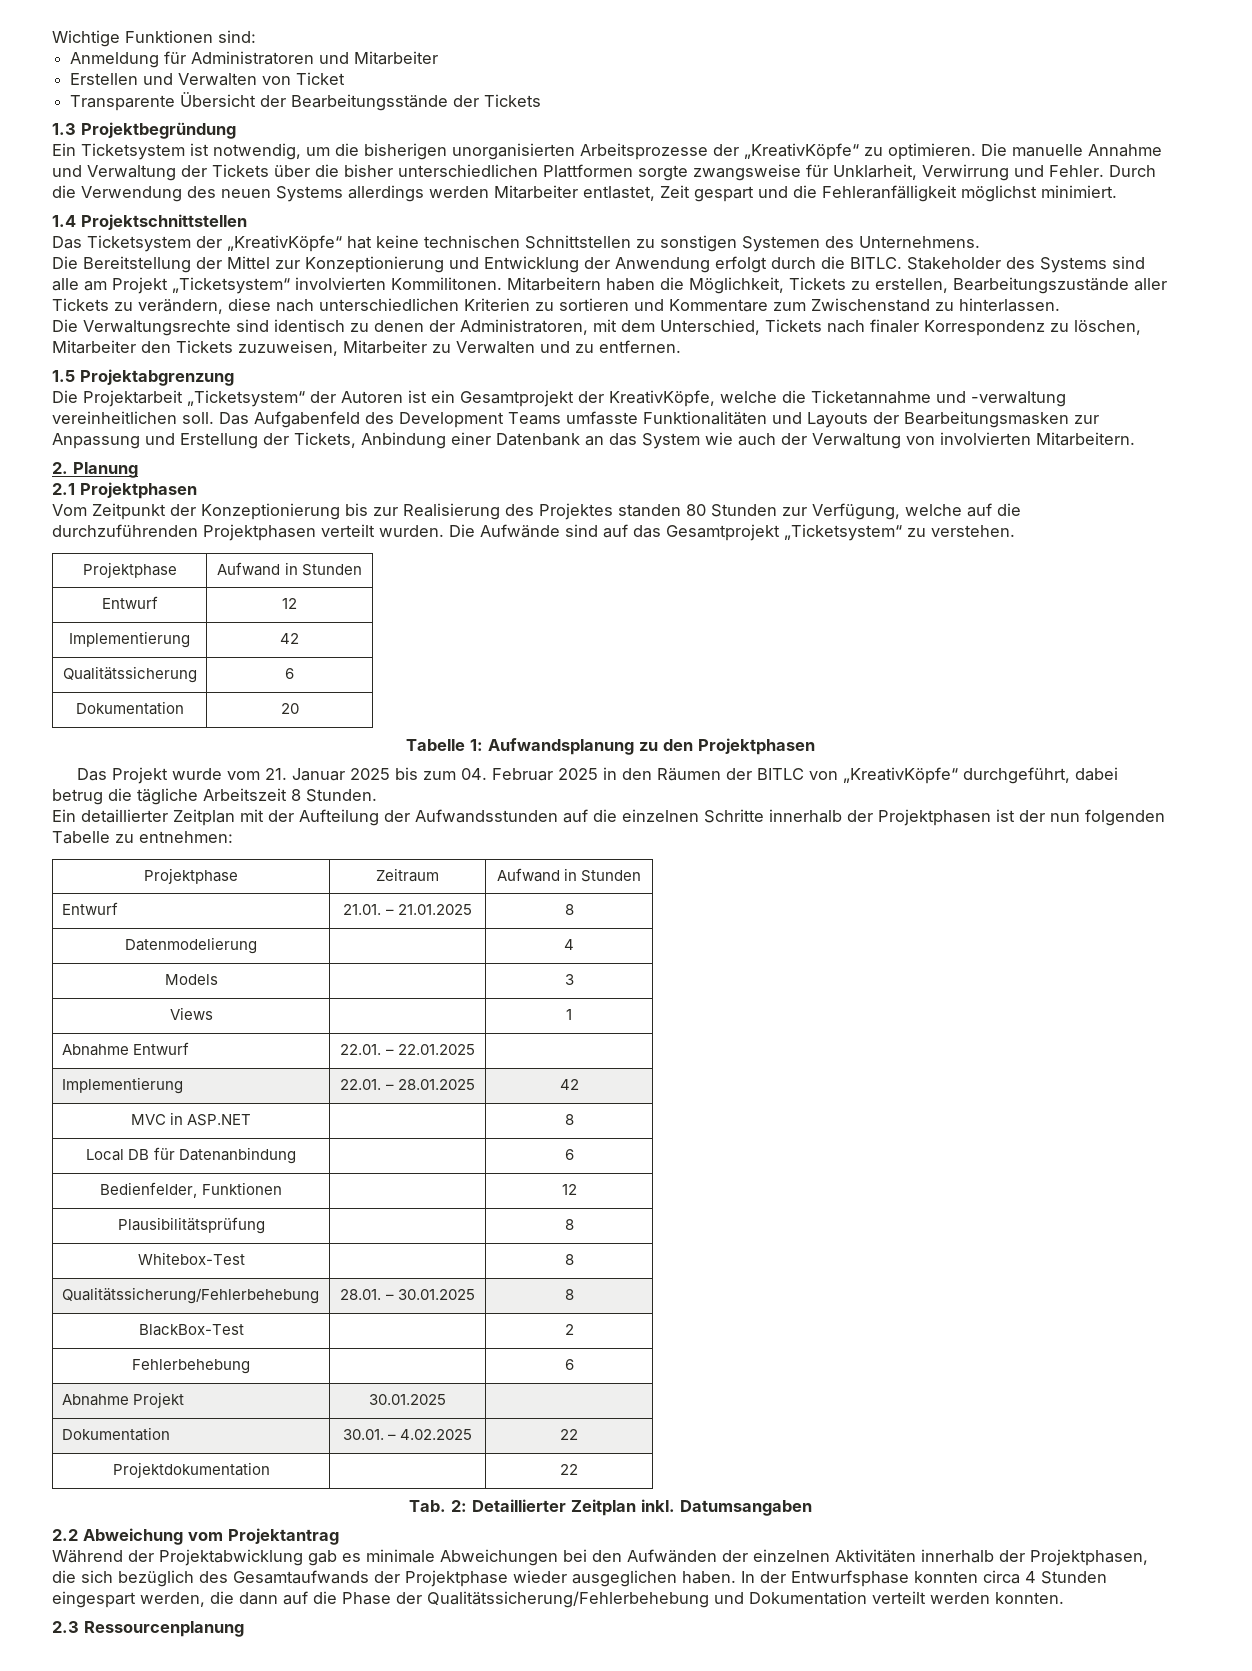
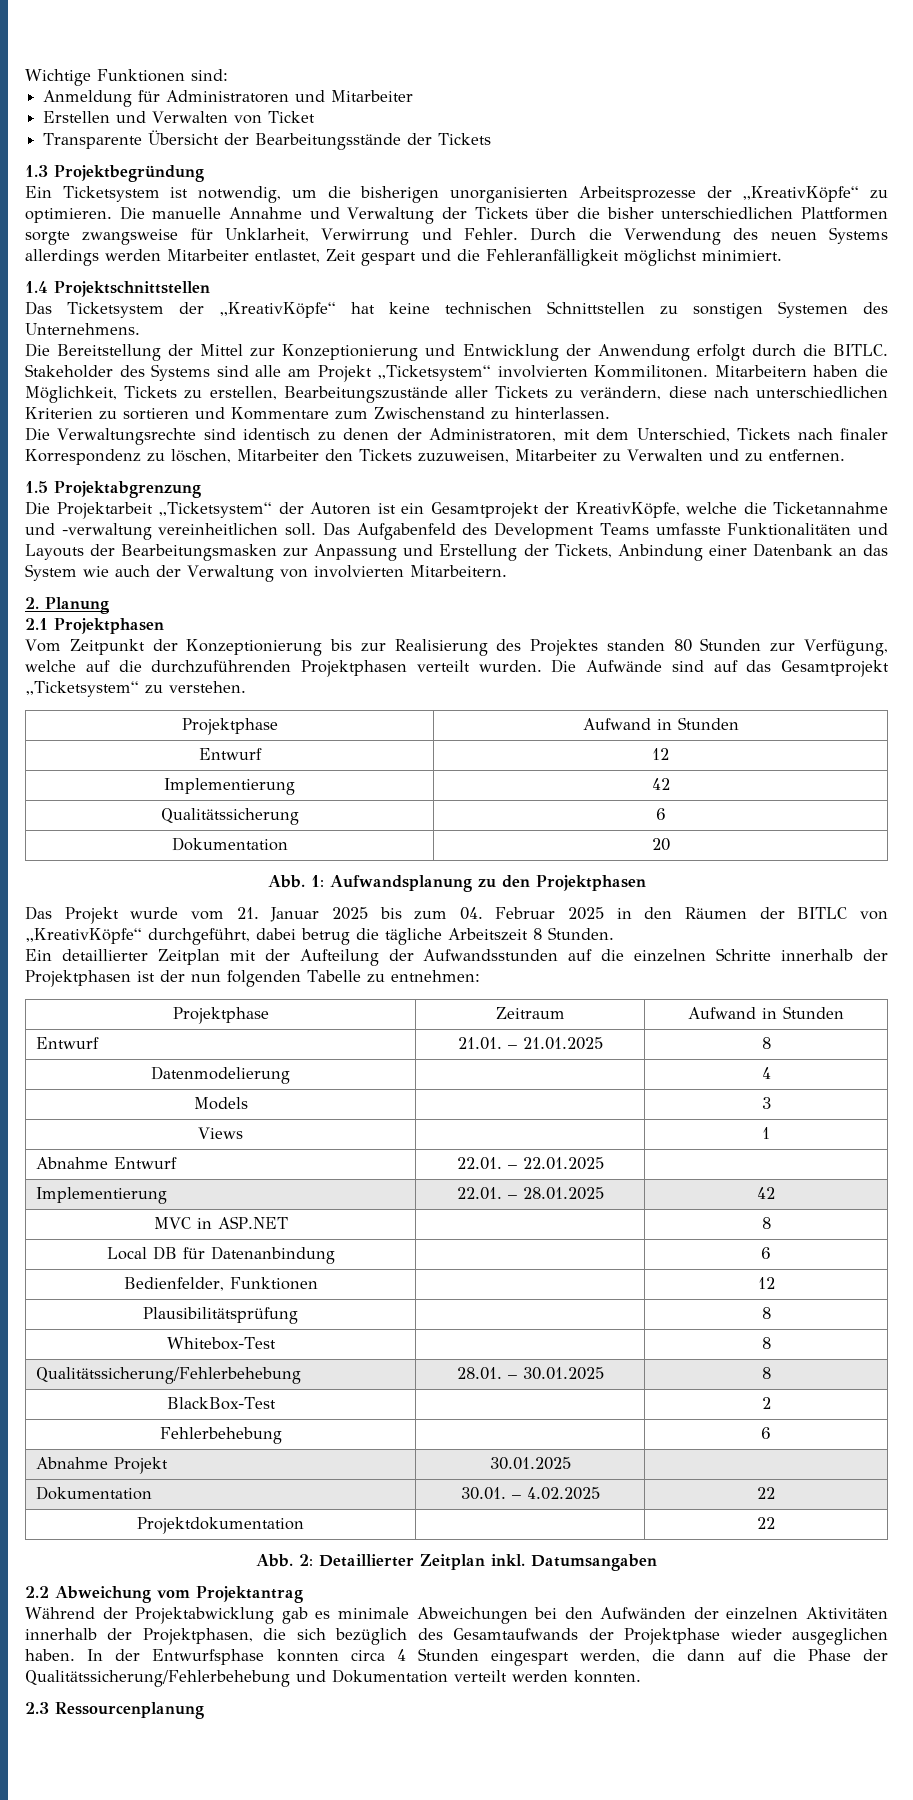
- Tabelle 1: Aufwandsplanung zu den Projektphasen
+ Abb. 1: Aufwandsplanung zu den Projektphasen
- Tab. 2: Detaillierter Zeitplan inkl.
+ Abb. 2: Detaillierter Zeitplan inkl.

